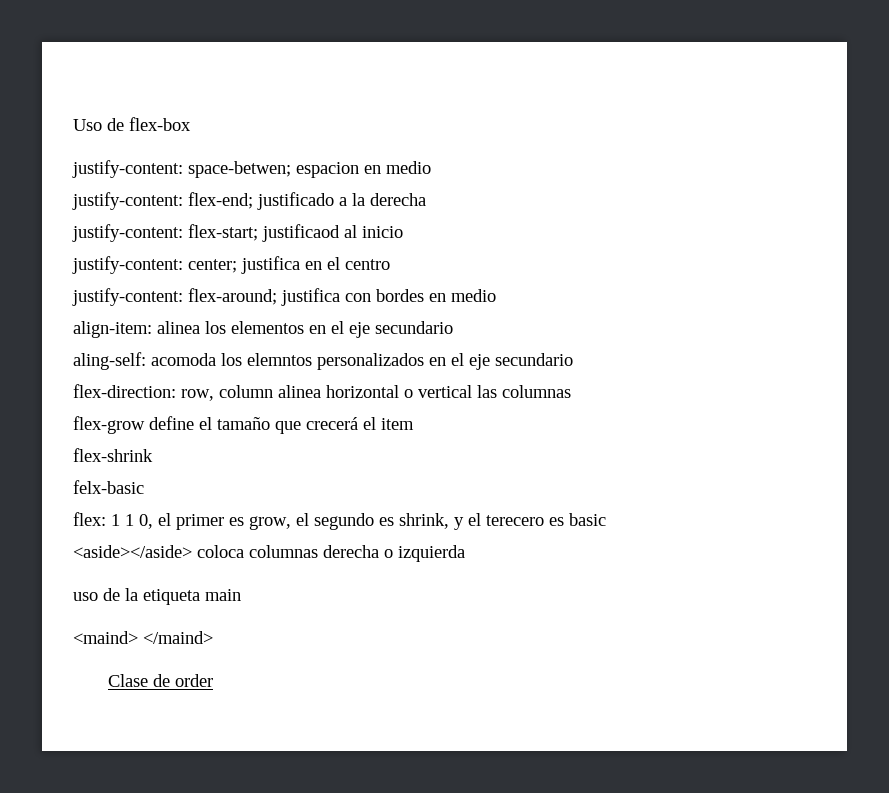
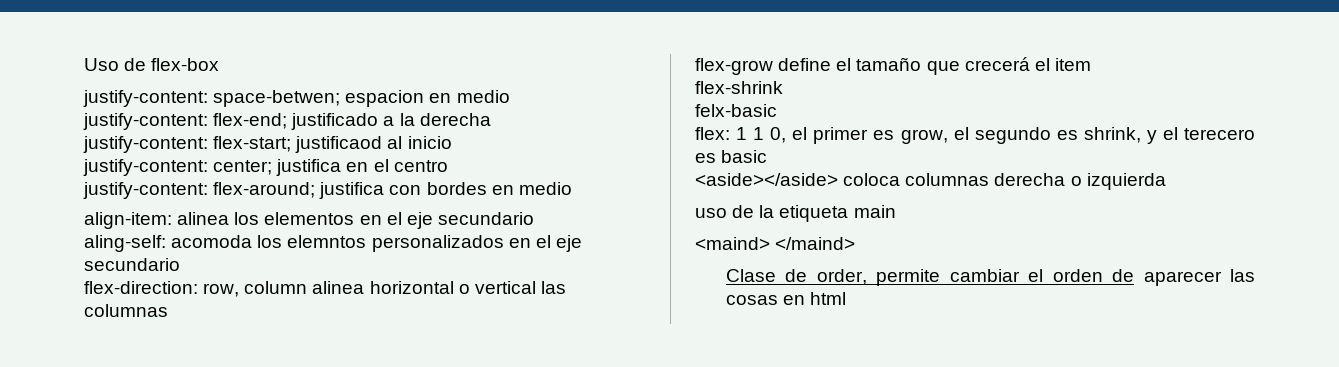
- Clase de order
+ Clase de order, permite cambiar el orden de aparecer las cosas en html

